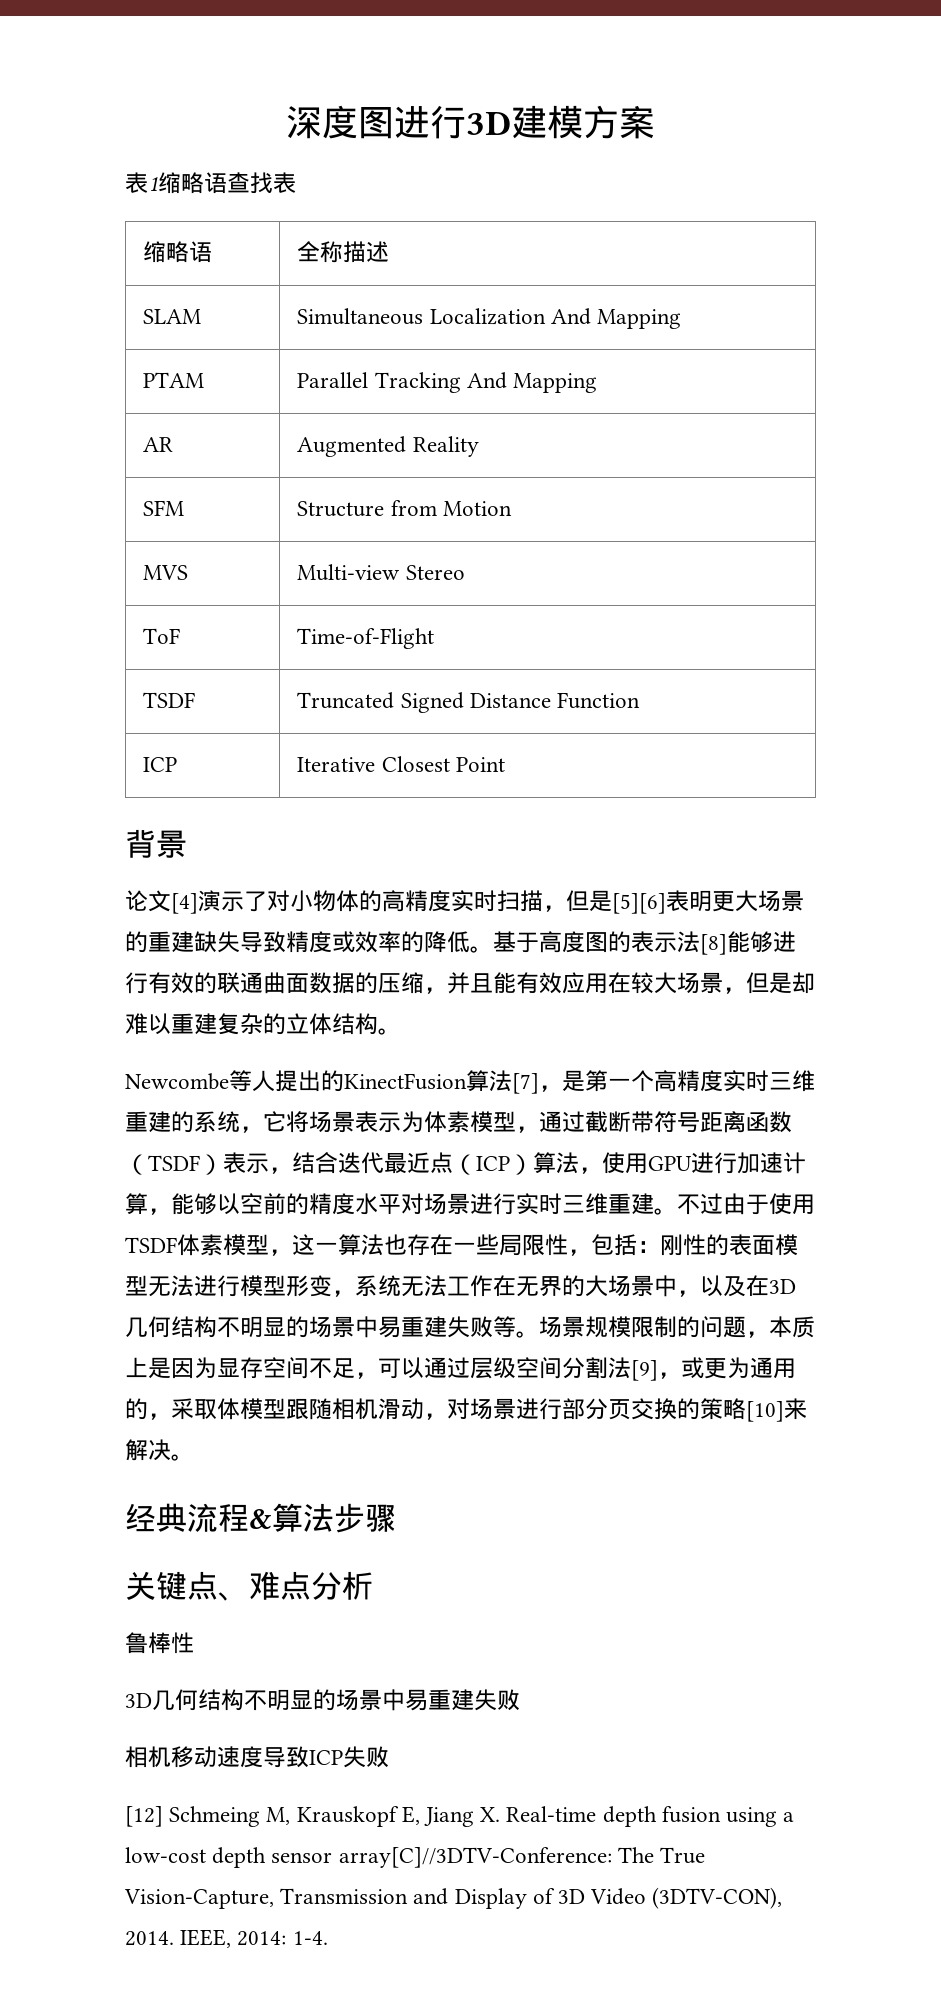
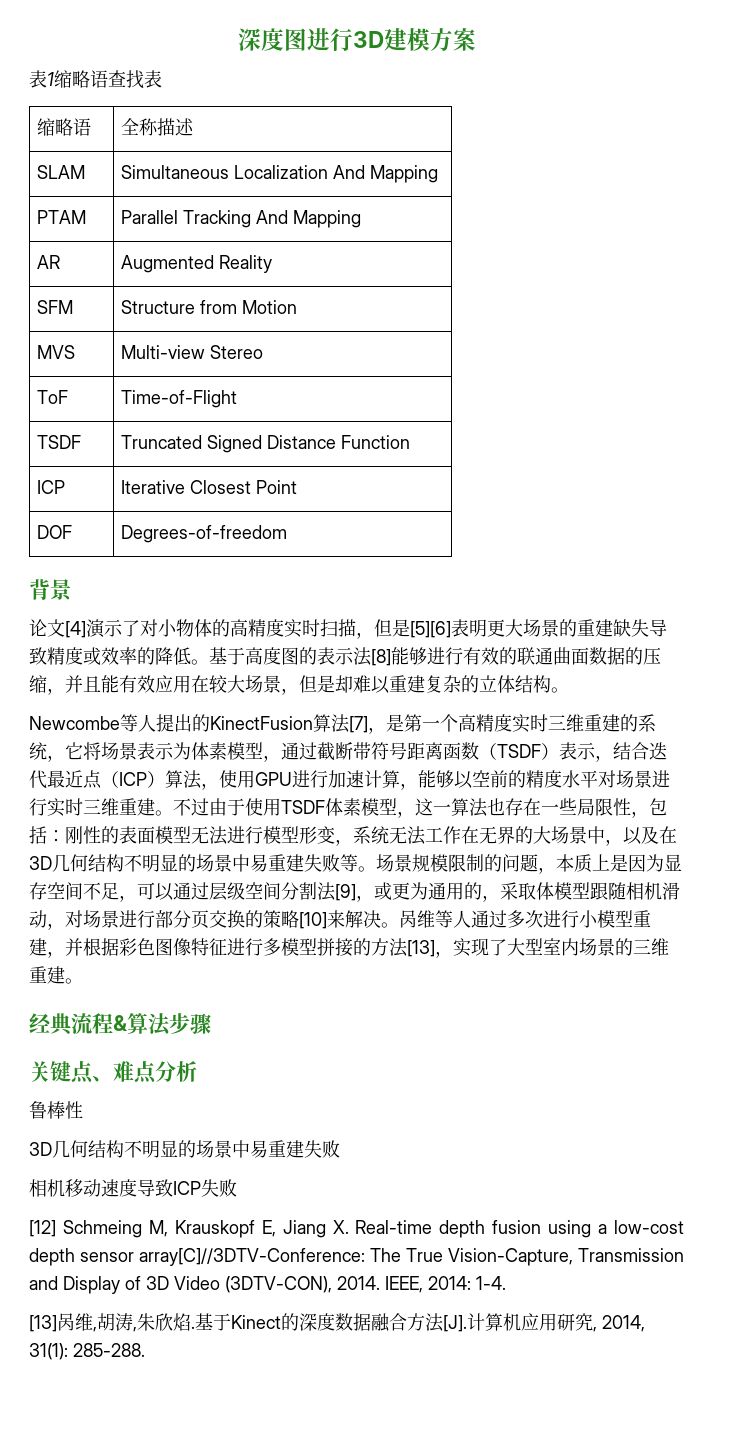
+ DOF | Degrees-of-freedom
+ 呙维等人通过多次进行小模型重建，并根据彩色图像特征进行多模型拼接的方法[13]，实现了大型室内场景的三维重建。
+ [13]呙维,胡涛,朱欣焰.基于Kinect的深度数据融合方法[J].计算机应用研究, 2014, 31(1): 285-288.

